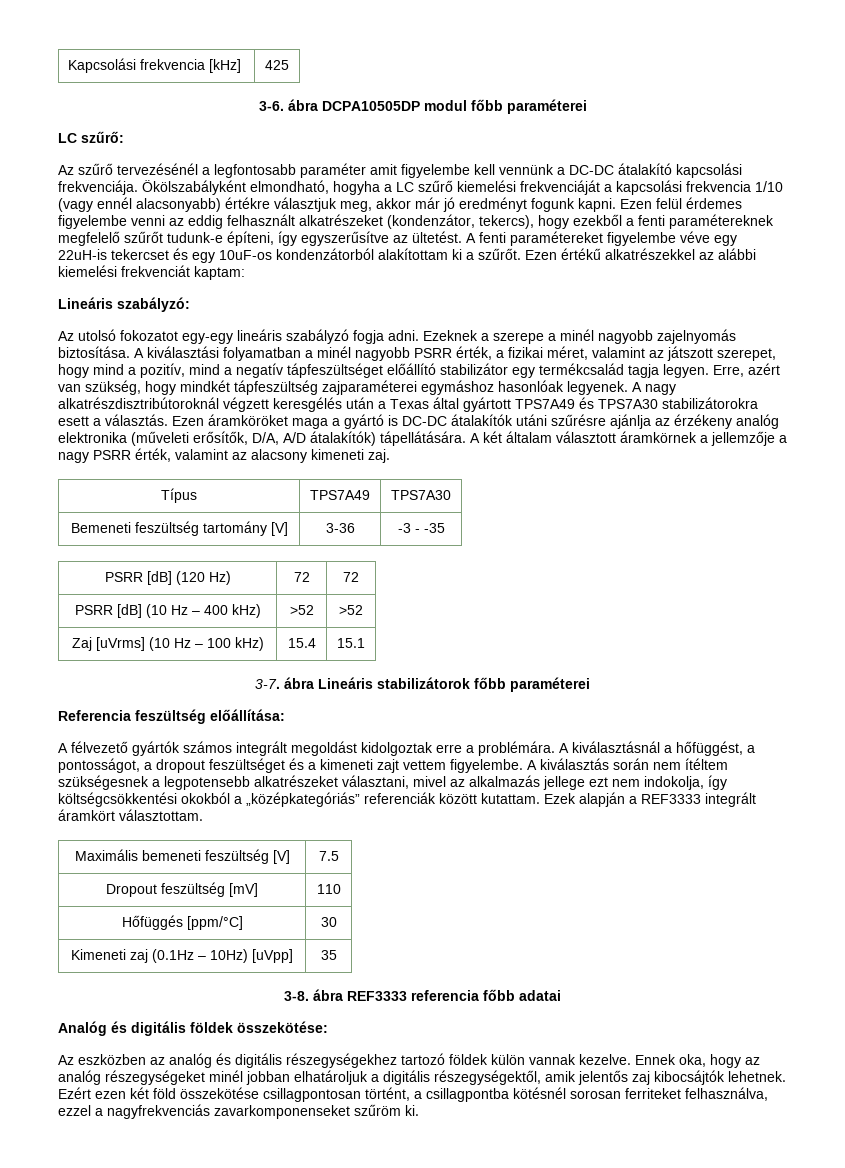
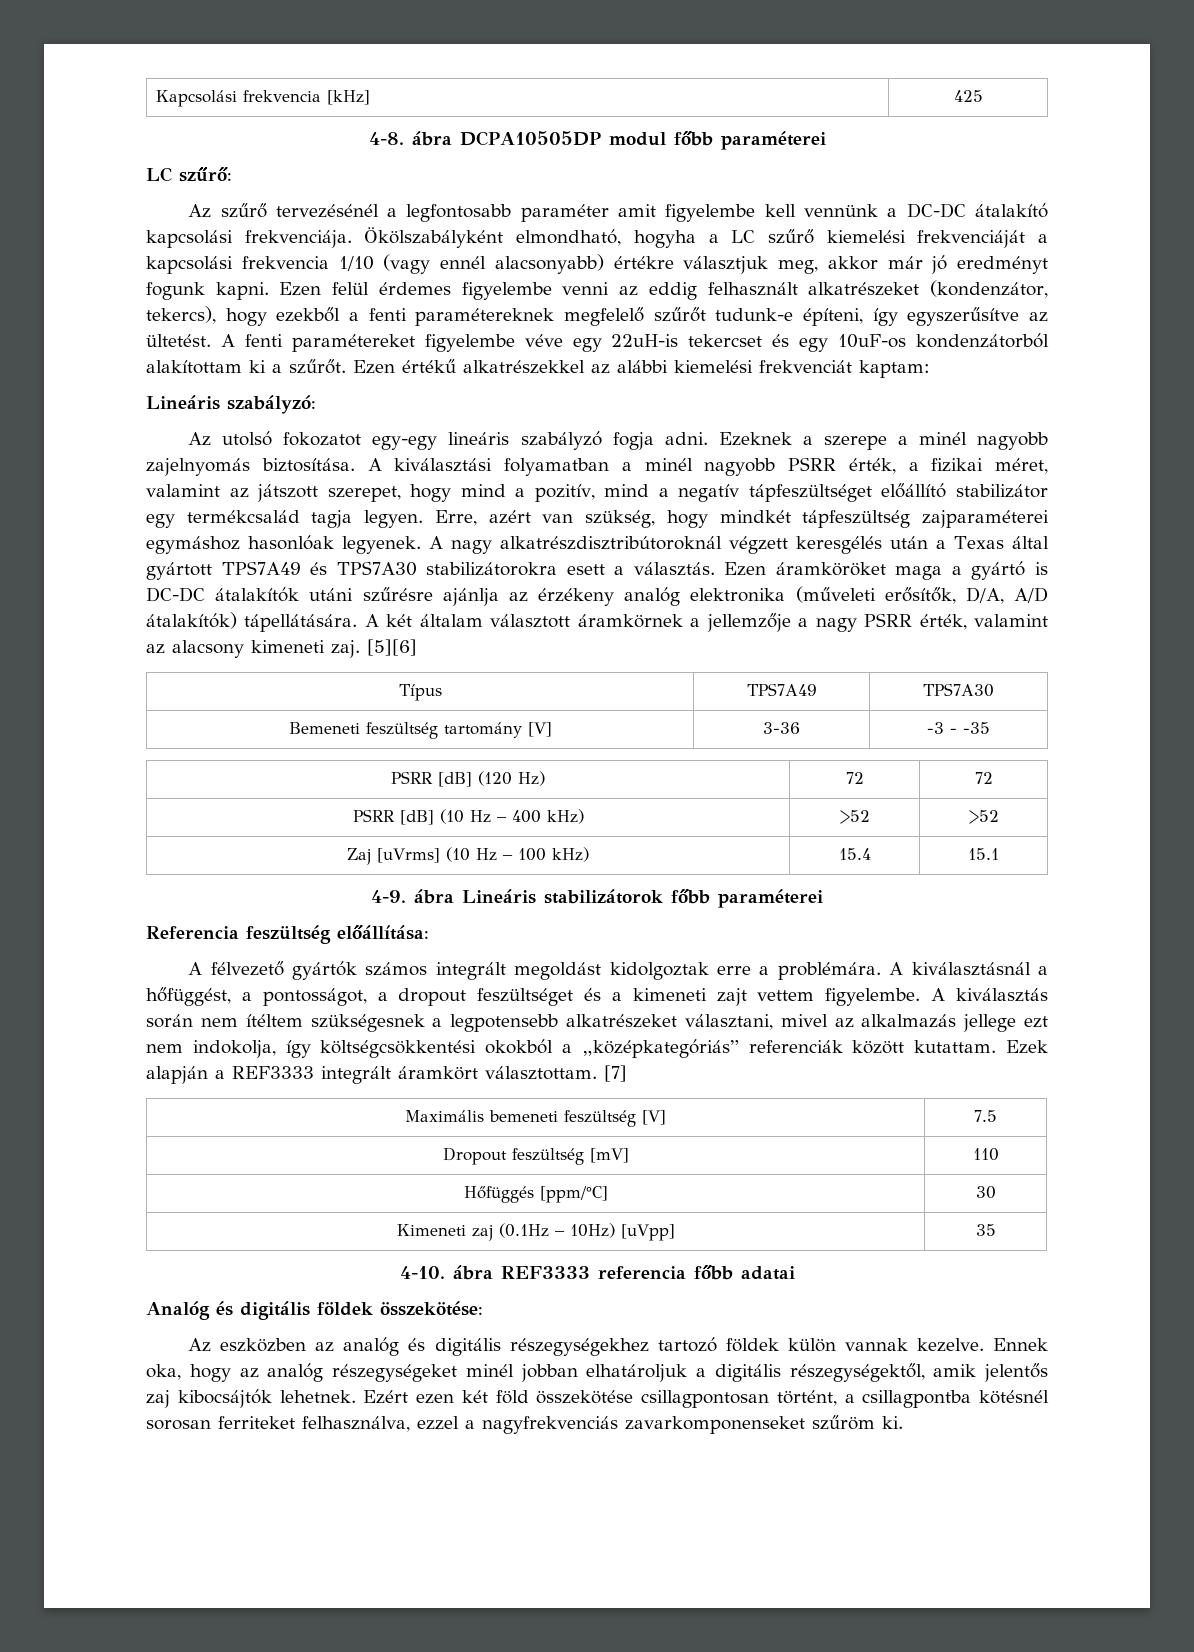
- 3-6. ábra DCPA10505DP modul főbb paraméterei
+ 4-8. ábra DCPA10505DP modul főbb paraméterei
+ [5][6]
- 3-7. ábra Lineáris stabilizátorok főbb paraméterei
+ 4-9. ábra Lineáris stabilizátorok főbb paraméterei
+ [7]
- 3-8. ábra REF3333 referencia főbb adatai
+ 4-10. ábra REF3333 referencia főbb adatai

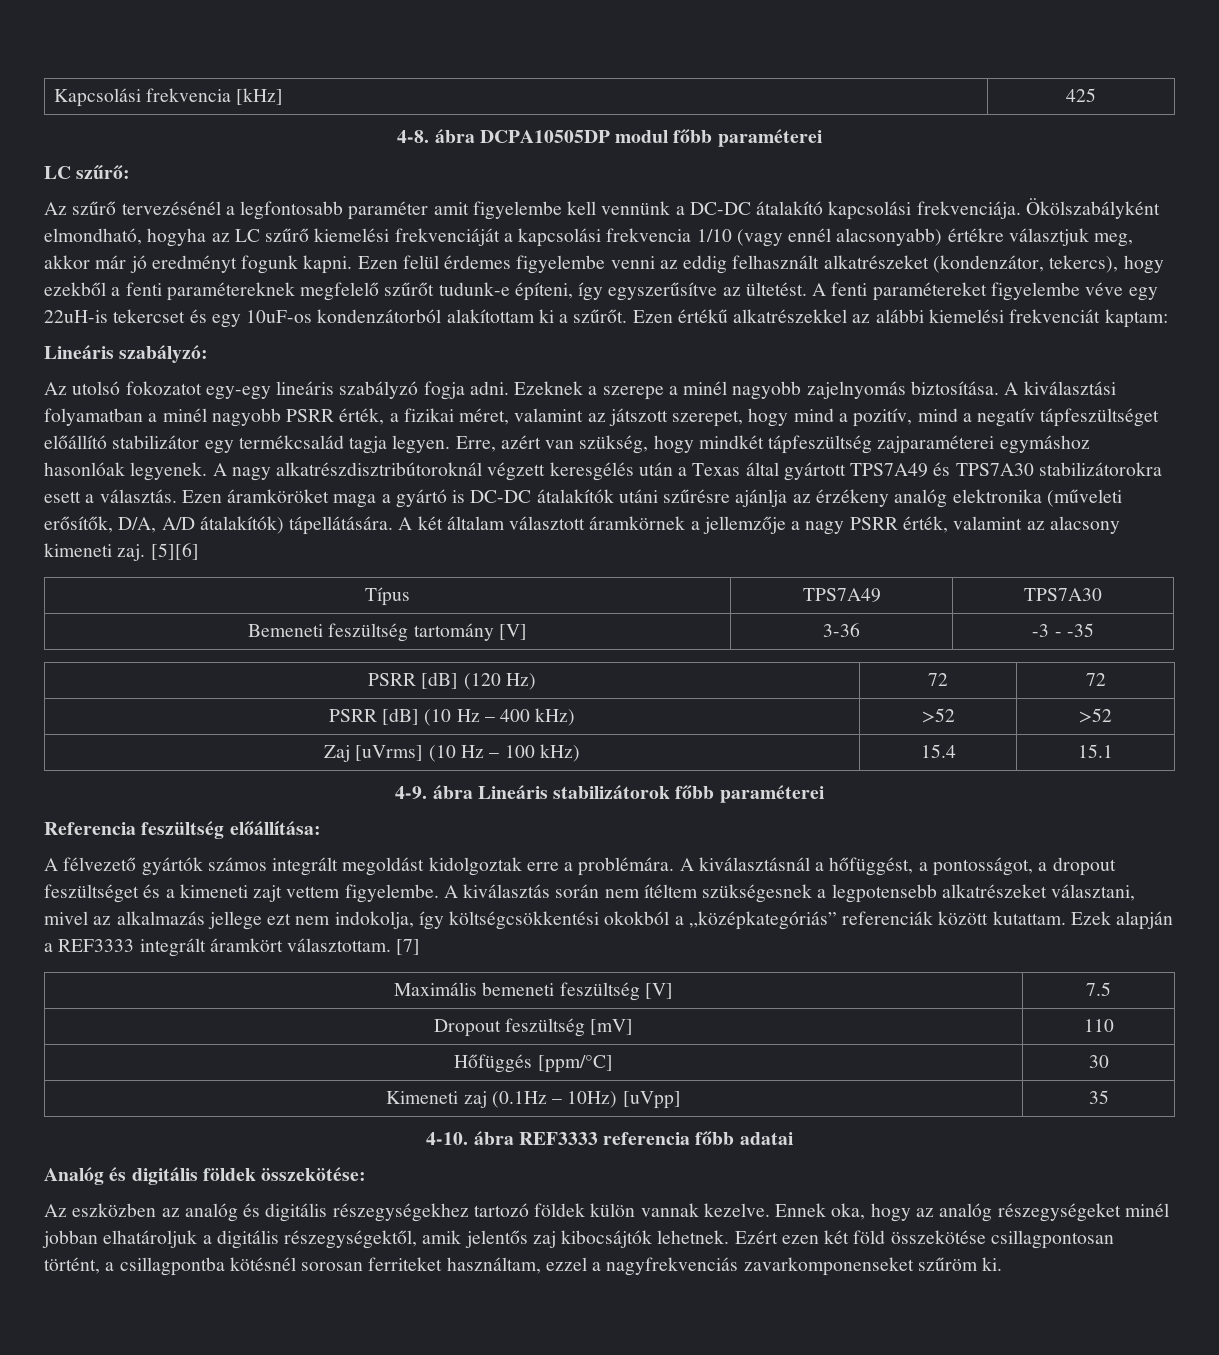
- Ökölszabályként elmondható, hogyha a LC szűrő kiemelési frekvenciáját a kapcsolási frekvencia 1/10 (vagy ennél alacsonyabb) értékre választjuk meg, akkor már jó eredményt fogunk kapni.
+ Ökölszabályként elmondható, hogyha az LC szűrő kiemelési frekvenciáját a kapcsolási frekvencia 1/10 (vagy ennél alacsonyabb) értékre választjuk meg, akkor már jó eredményt fogunk kapni.
- Ezért ezen két föld összekötése csillagpontosan történt, a csillagpontba kötésnél sorosan ferriteket felhasználva, ezzel a nagyfrekvenciás zavarkomponenseket szűröm ki.
+ Ezért ezen két föld összekötése csillagpontosan történt, a csillagpontba kötésnél sorosan ferriteket használtam, ezzel a nagyfrekvenciás zavarkomponenseket szűröm ki.

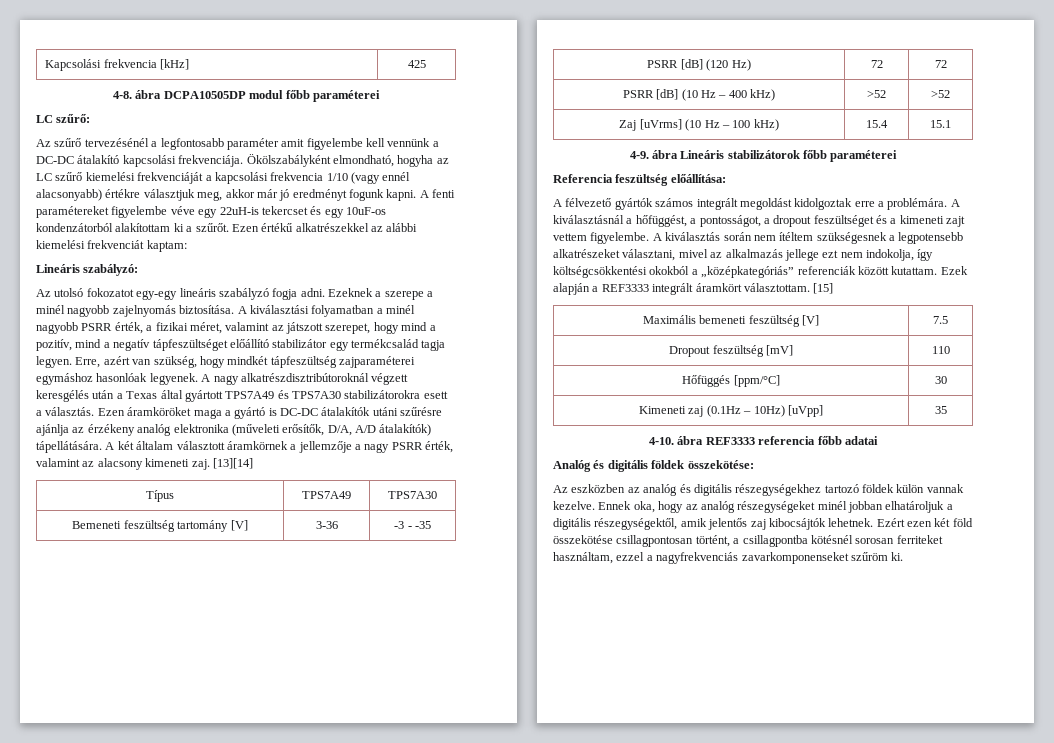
- Ezen felül érdemes figyelembe venni az eddig felhasznált alkatrészeket (kondenzátor, tekercs), hogy ezekből a fenti paramétereknek megfelelő szűrőt tudunk-e építeni, így egyszerűsítve az ültetést.
- [5][6]
+ [13][14]
- [7]
+ [15]

